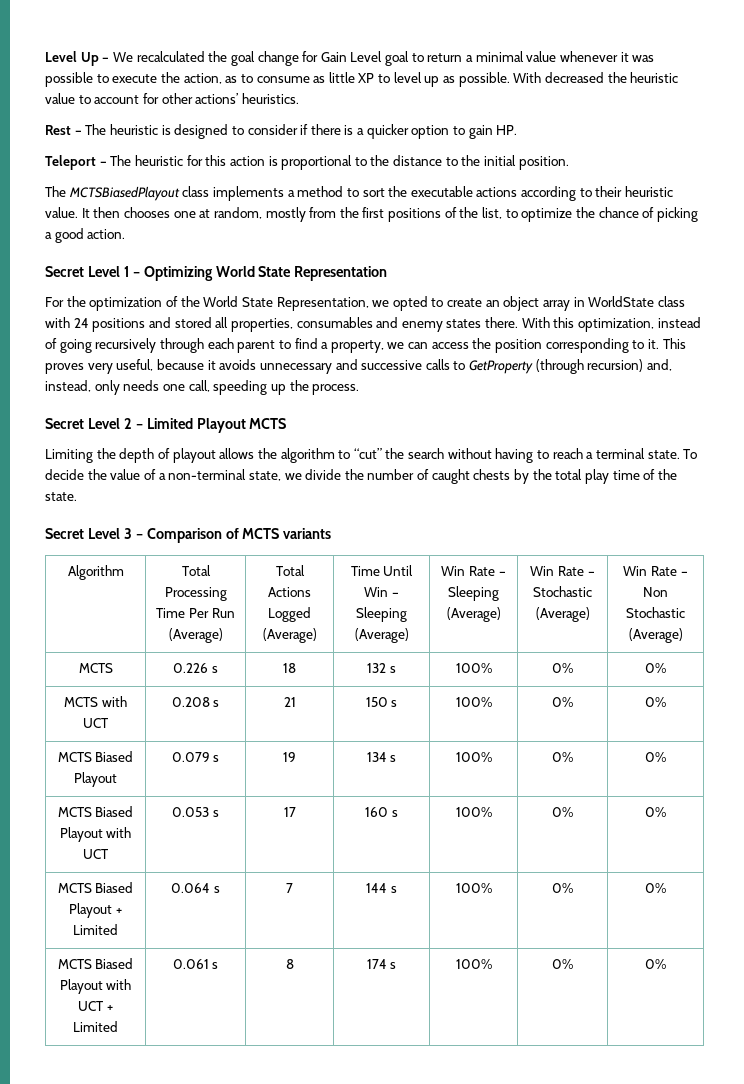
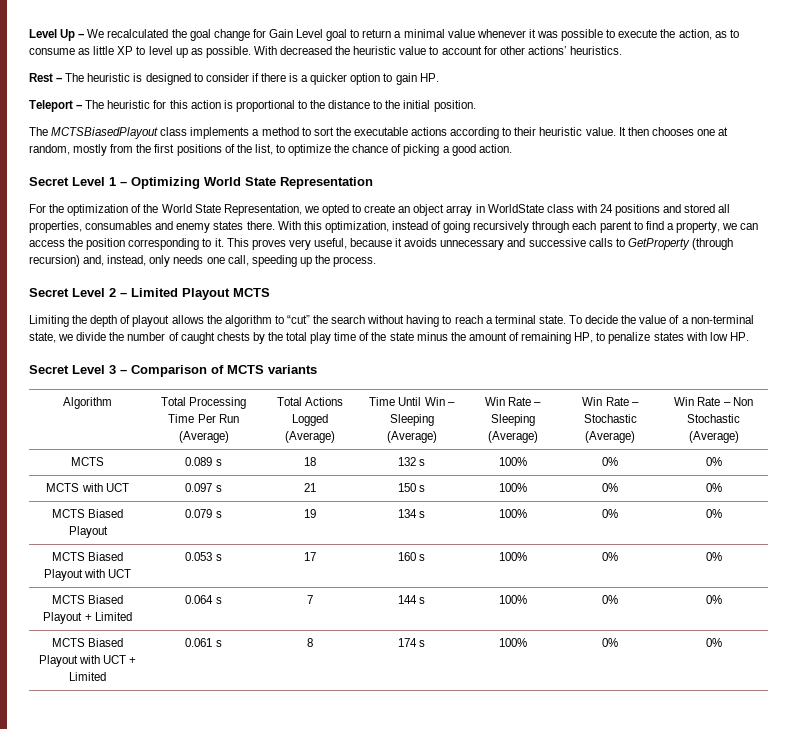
- To decide the value of a non-terminal state, we divide the number of caught chests by the total play time of the state.
+ To decide the value of a non-terminal state, we divide the number of caught chests by the total play time of the state minus the amount of remaining HP, to penalize states with low HP.
- MCTS | 0.226 s | 18 | 132 s | 100% | 0% | 0%
+ MCTS | 0.089 s | 18 | 132 s | 100% | 0% | 0%
- MCTS with UCT | 0.208 s | 21 | 150 s | 100% | 0% | 0%
+ MCTS with UCT | 0.097 s | 21 | 150 s | 100% | 0% | 0%

